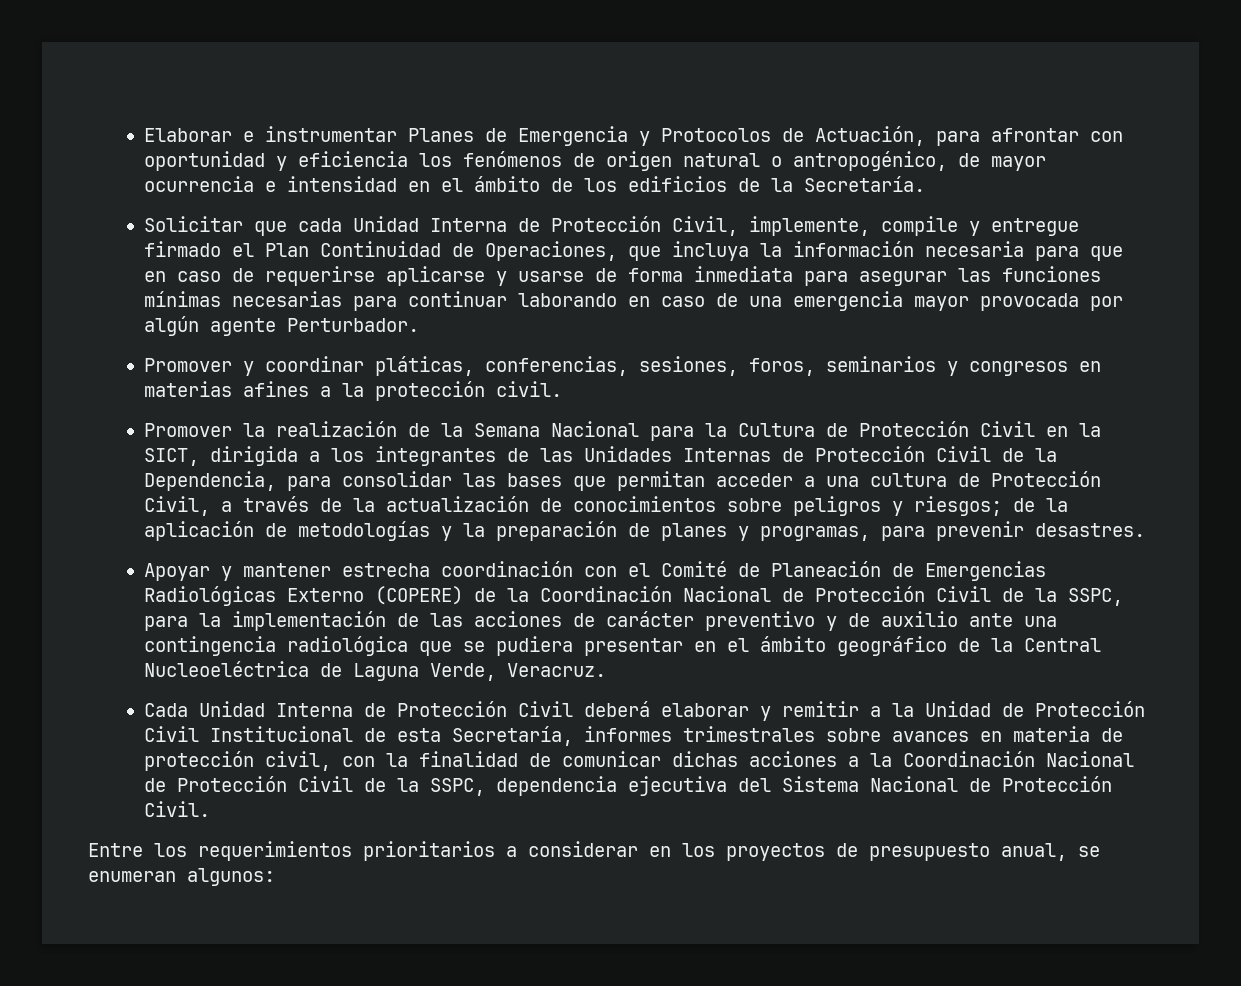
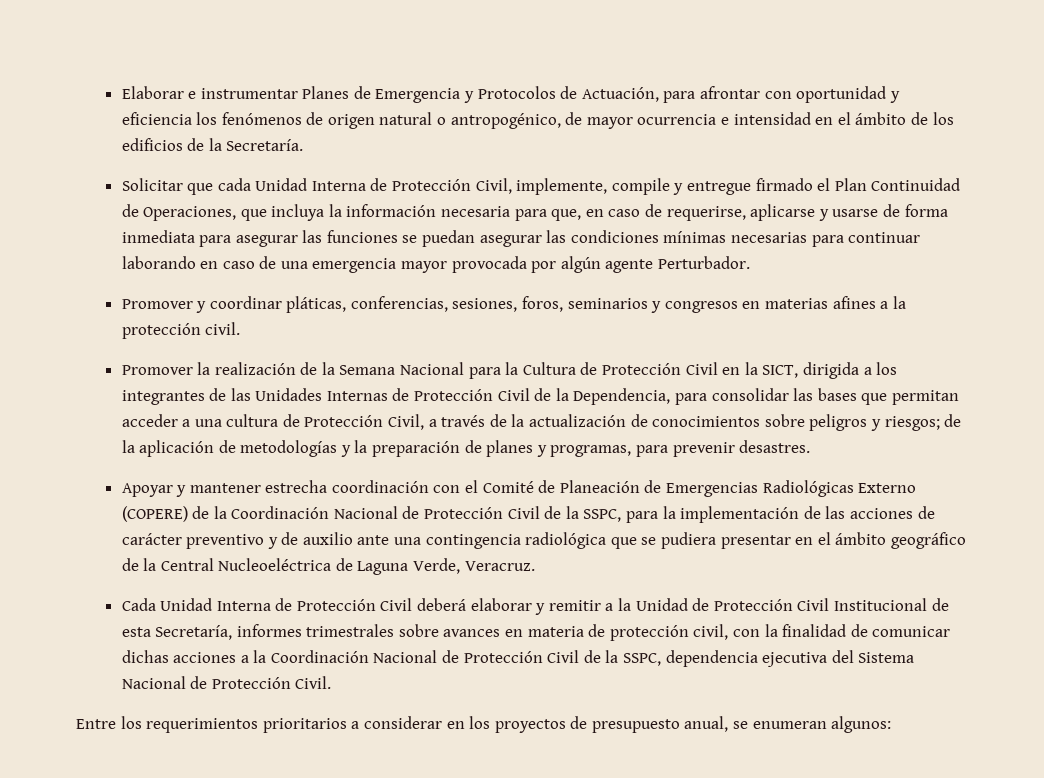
- Solicitar que cada Unidad Interna de Protección Civil, implemente, compile y entregue firmado el Plan Continuidad de Operaciones, que incluya la información necesaria para que en caso de requerirse aplicarse y usarse de forma inmediata para asegurar las funciones mínimas necesarias para continuar laborando en caso de una emergencia mayor provocada por algún agente Perturbador.
+ Solicitar que cada Unidad Interna de Protección Civil, implemente, compile y entregue firmado el Plan Continuidad de Operaciones, que incluya la información necesaria para que, en caso de requerirse, aplicarse y usarse de forma inmediata para asegurar las funciones se puedan asegurar las condiciones mínimas necesarias para continuar laborando en caso de una emergencia mayor provocada por algún agente Perturbador.

